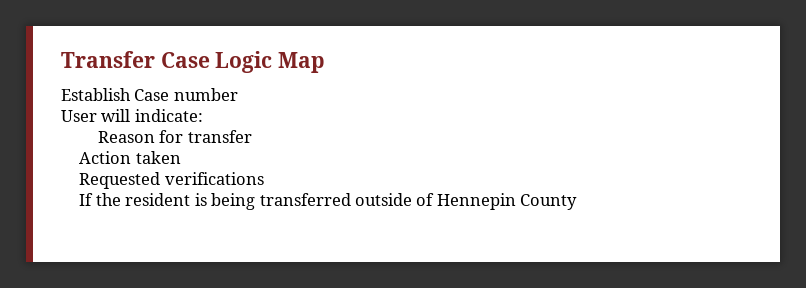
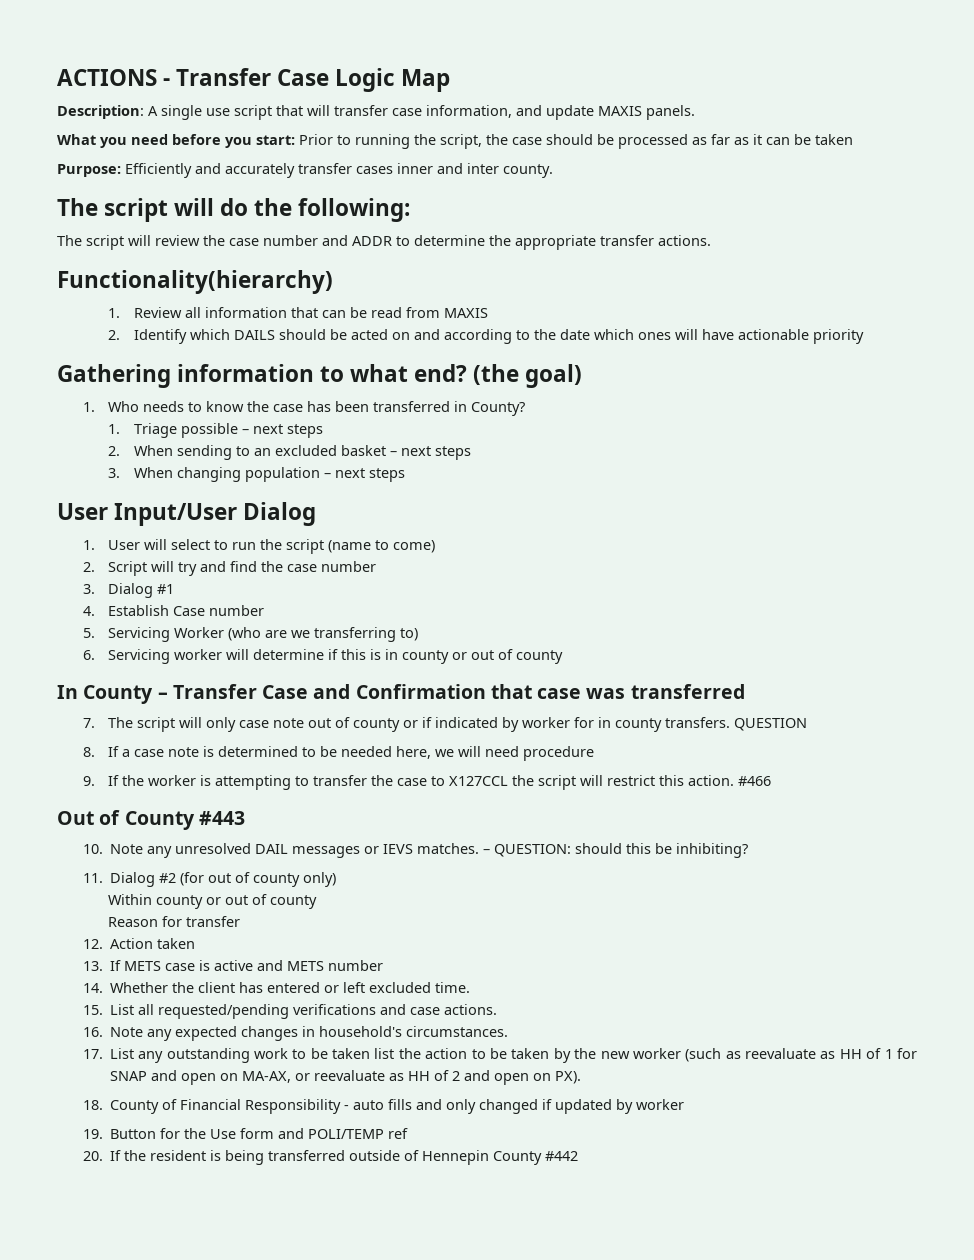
- Transfer Case Logic Map
+ ACTIONS - Transfer Case Logic Map
- Establish Case number
- User will indicate:
+ Description: A single use script that will transfer case information, and update MAXIS panels.
+ What you need before you start: Prior to running the script, the case should be processed as far as it can be taken
+ Purpose: Efficiently and accurately transfer cases inner and inter county.
+ The script will do the following:
+ The script will review the case number and ADDR to determine the appropriate transfer actions.
+ Functionality(hierarchy)
+ 1. Review all information that can be read from MAXIS
+ 2. Identify which DAILS should be acted on and according to the date which ones will have actionable priority
+ Gathering information to what end? (the goal)
+ 1. Who needs to know the case has been transferred in County?
+ 1. Triage possible – next steps
+ 2. When sending to an excluded basket – next steps
+ 3. When changing population – next steps
+ User Input/User Dialog
+ 1. User will select to run the script (name to come)
+ 2. Script will try and find the case number
+ 3. Dialog #1
+ 4. Establish Case number
+ 5. Servicing Worker (who are we transferring to)
+ 6. Servicing worker will determine if this is in county or out of county
+ In County – Transfer Case and Confirmation that case was transferred
+ 7. The script will only case note out of county or if indicated by worker for in county transfers. QUESTION
+ 8. If a case note is determined to be needed here, we will need procedure
+ 9. If the worker is attempting to transfer the case to X127CCL the script will restrict this action. #466
+ Out of County #443
+ 10. Note any unresolved DAIL messages or IEVS matches. – QUESTION: should this be inhibiting?
+ 11. Dialog #2 (for out of county only)
+ Within county or out of county
- Action taken
+ 12. Action taken
- Requested verifications
- If the resident is being transferred outside of Hennepin County
+ 13. If METS case is active and METS number
+ 14. Whether the client has entered or left excluded time.
+ 15. List all requested/pending verifications and case actions.
+ 16. Note any expected changes in household's circumstances.
+ 17. List any outstanding work to be taken list the action to be taken by the new worker (such as reevaluate as HH of 1 for SNAP and open on MA-AX, or reevaluate as HH of 2 and open on PX).
+ 18. County of Financial Responsibility - auto fills and only changed if updated by worker
+ 19. Button for the Use form and POLI/TEMP ref
+ 20. If the resident is being transferred outside of Hennepin County #442

